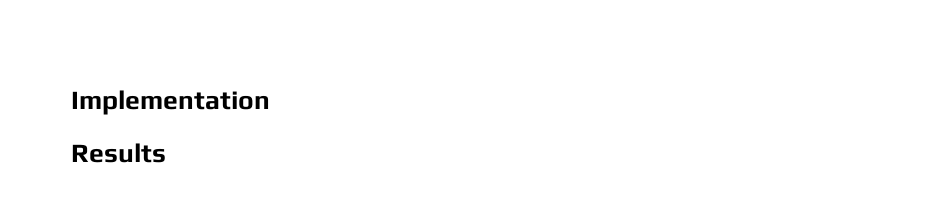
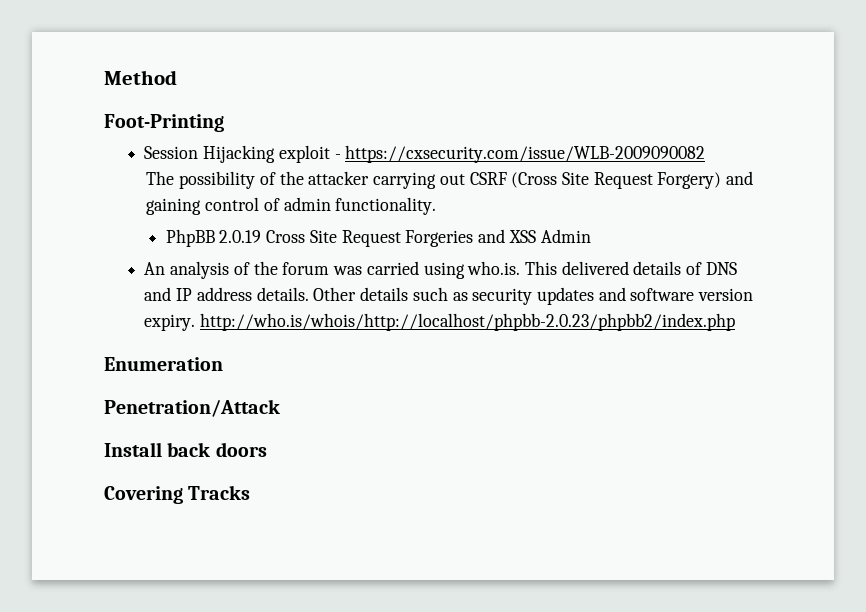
- Implementation
- Results
+ Method
+ Foot-Printing
+ Session Hijacking exploit - https://cxsecurity.com/issue/WLB-2009090082
+ The possibility of the attacker carrying out CSRF (Cross Site Request Forgery) and gaining control of admin functionality.
+ PhpBB 2.0.19 Cross Site Request Forgeries and XSS Admin
+ An analysis of the forum was carried using who.is. This delivered details of DNS and IP address details. Other details such as security updates and software version expiry. http://who.is/whois/http://localhost/phpbb-2.0.23/phpbb2/index.php
+ Enumeration
+ Penetration/Attack
+ Install back doors
+ Covering Tracks

